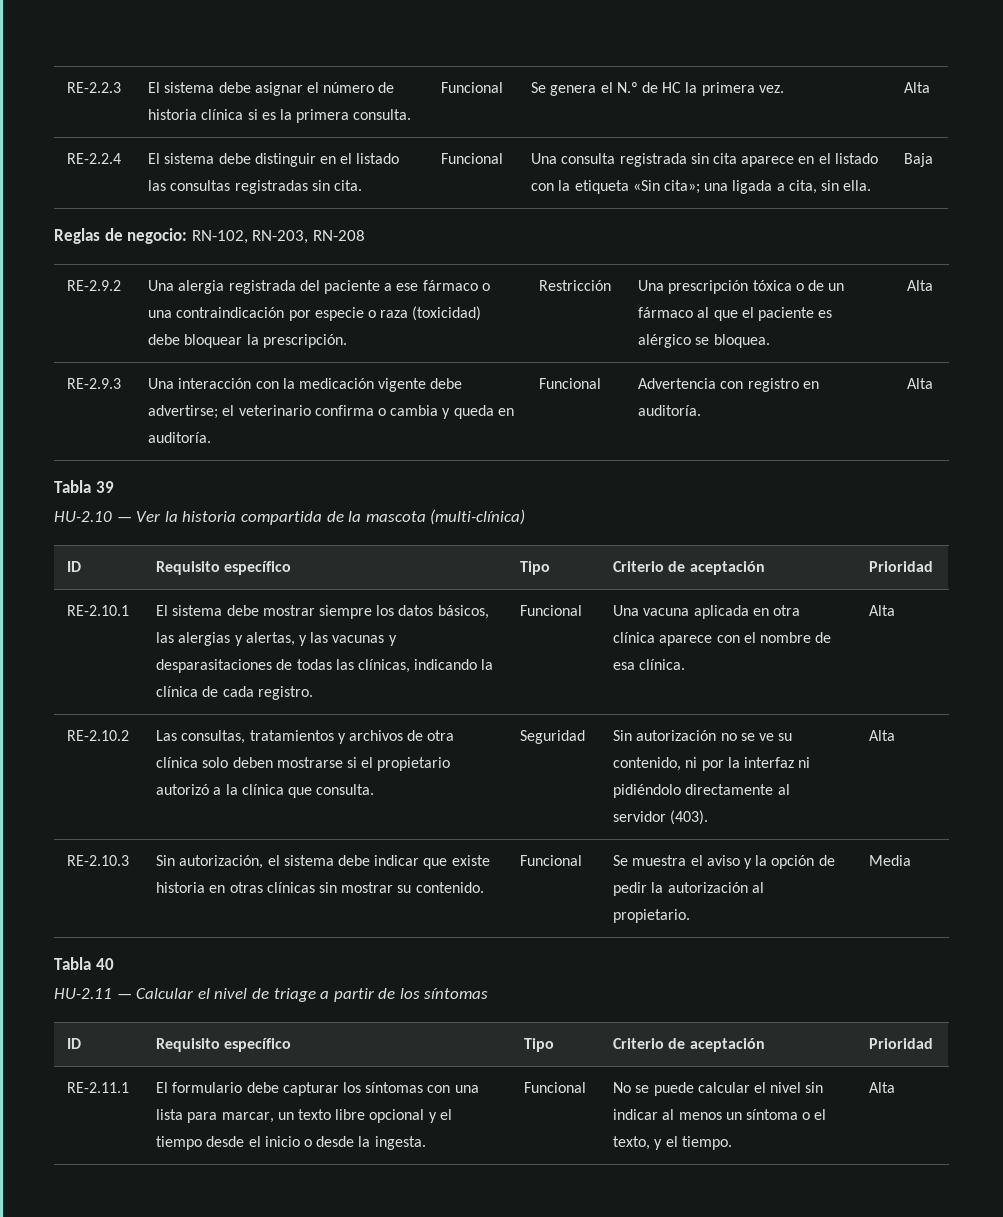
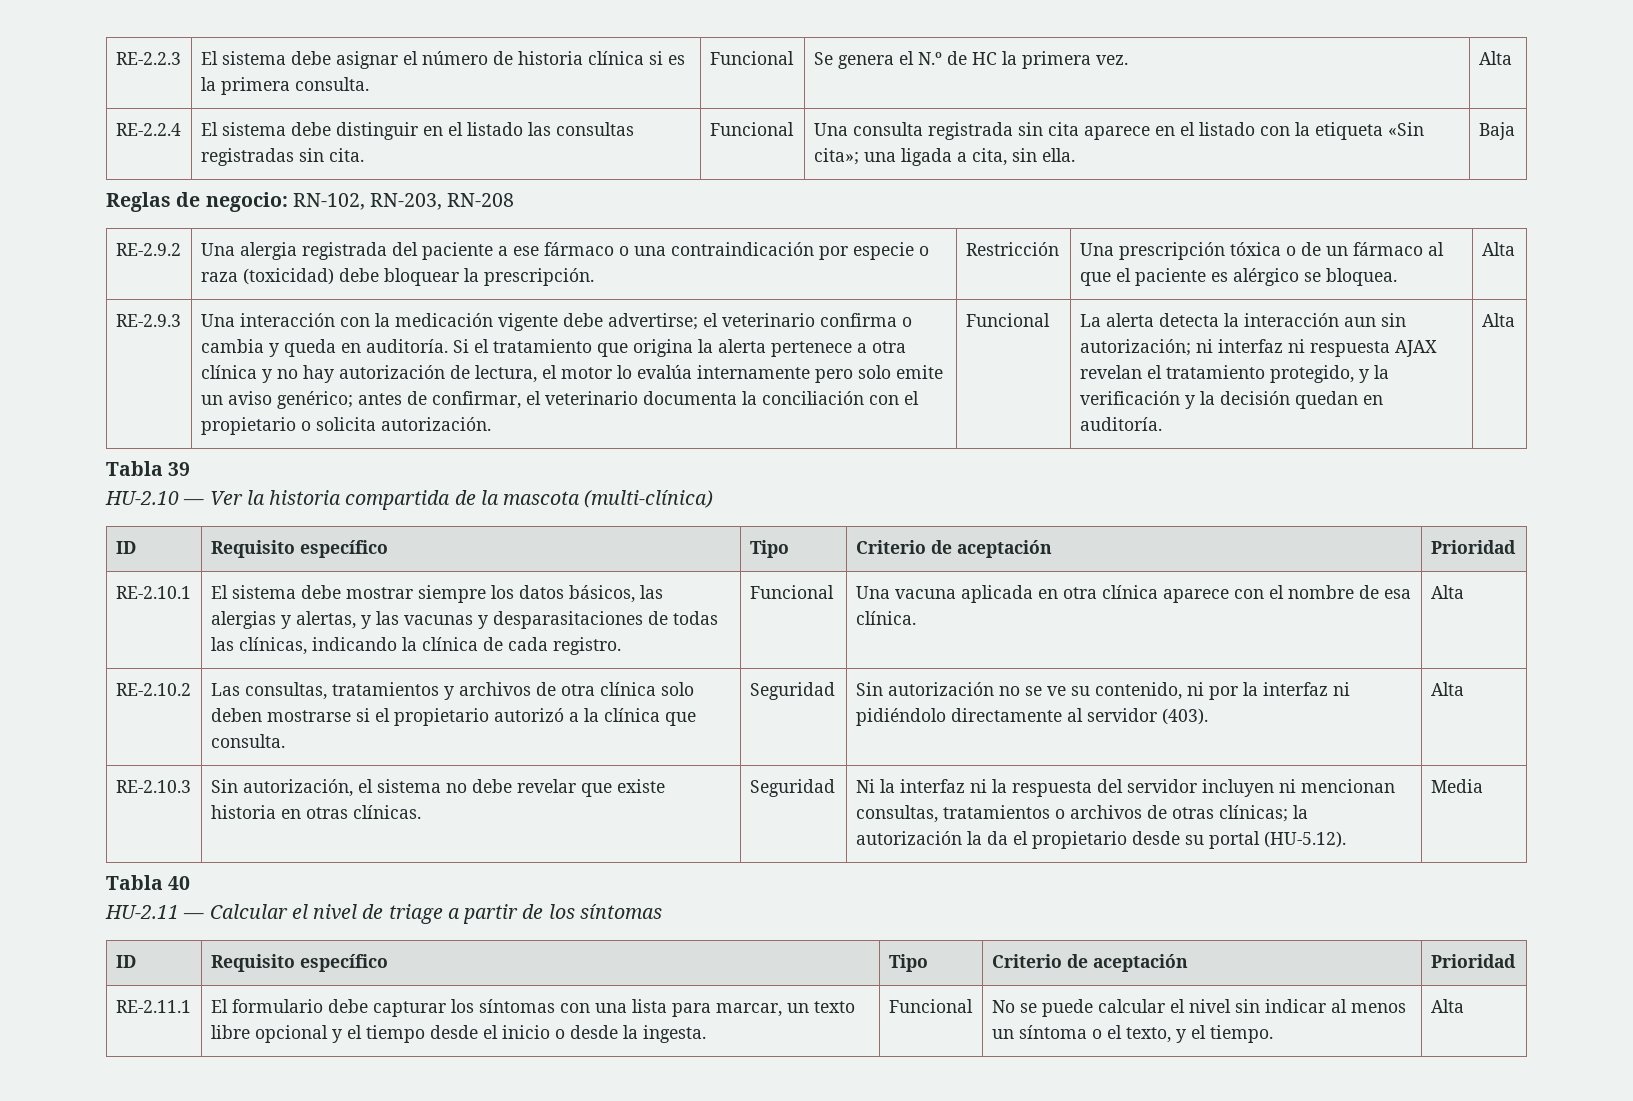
- Una interacción con la medicación vigente debe advertirse; el veterinario confirma o cambia y queda en auditoría. | Funcional | Advertencia con registro en auditoría.
+ Una interacción con la medicación vigente debe advertirse; el veterinario confirma o cambia y queda en auditoría. Si el tratamiento que origina la alerta pertenece a otra clínica y no hay autorización de lectura, el motor lo evalúa internamente pero solo emite un aviso genérico; antes de confirmar, el veterinario documenta la conciliación con el propietario o solicita autorización. | Funcional | La alerta detecta la interacción aun sin autorización; ni interfaz ni respuesta AJAX revelan el tratamiento protegido, y la verificación y la decisión quedan en auditoría.
- Sin autorización, el sistema debe indicar que existe historia en otras clínicas sin mostrar su contenido. | Funcional | Se muestra el aviso y la opción de pedir la autorización al propietario.
+ Sin autorización, el sistema no debe revelar que existe historia en otras clínicas. | Seguridad | Ni la interfaz ni la respuesta del servidor incluyen ni mencionan consultas, tratamientos o archivos de otras clínicas; la autorización la da el propietario desde su portal (HU-5.12).

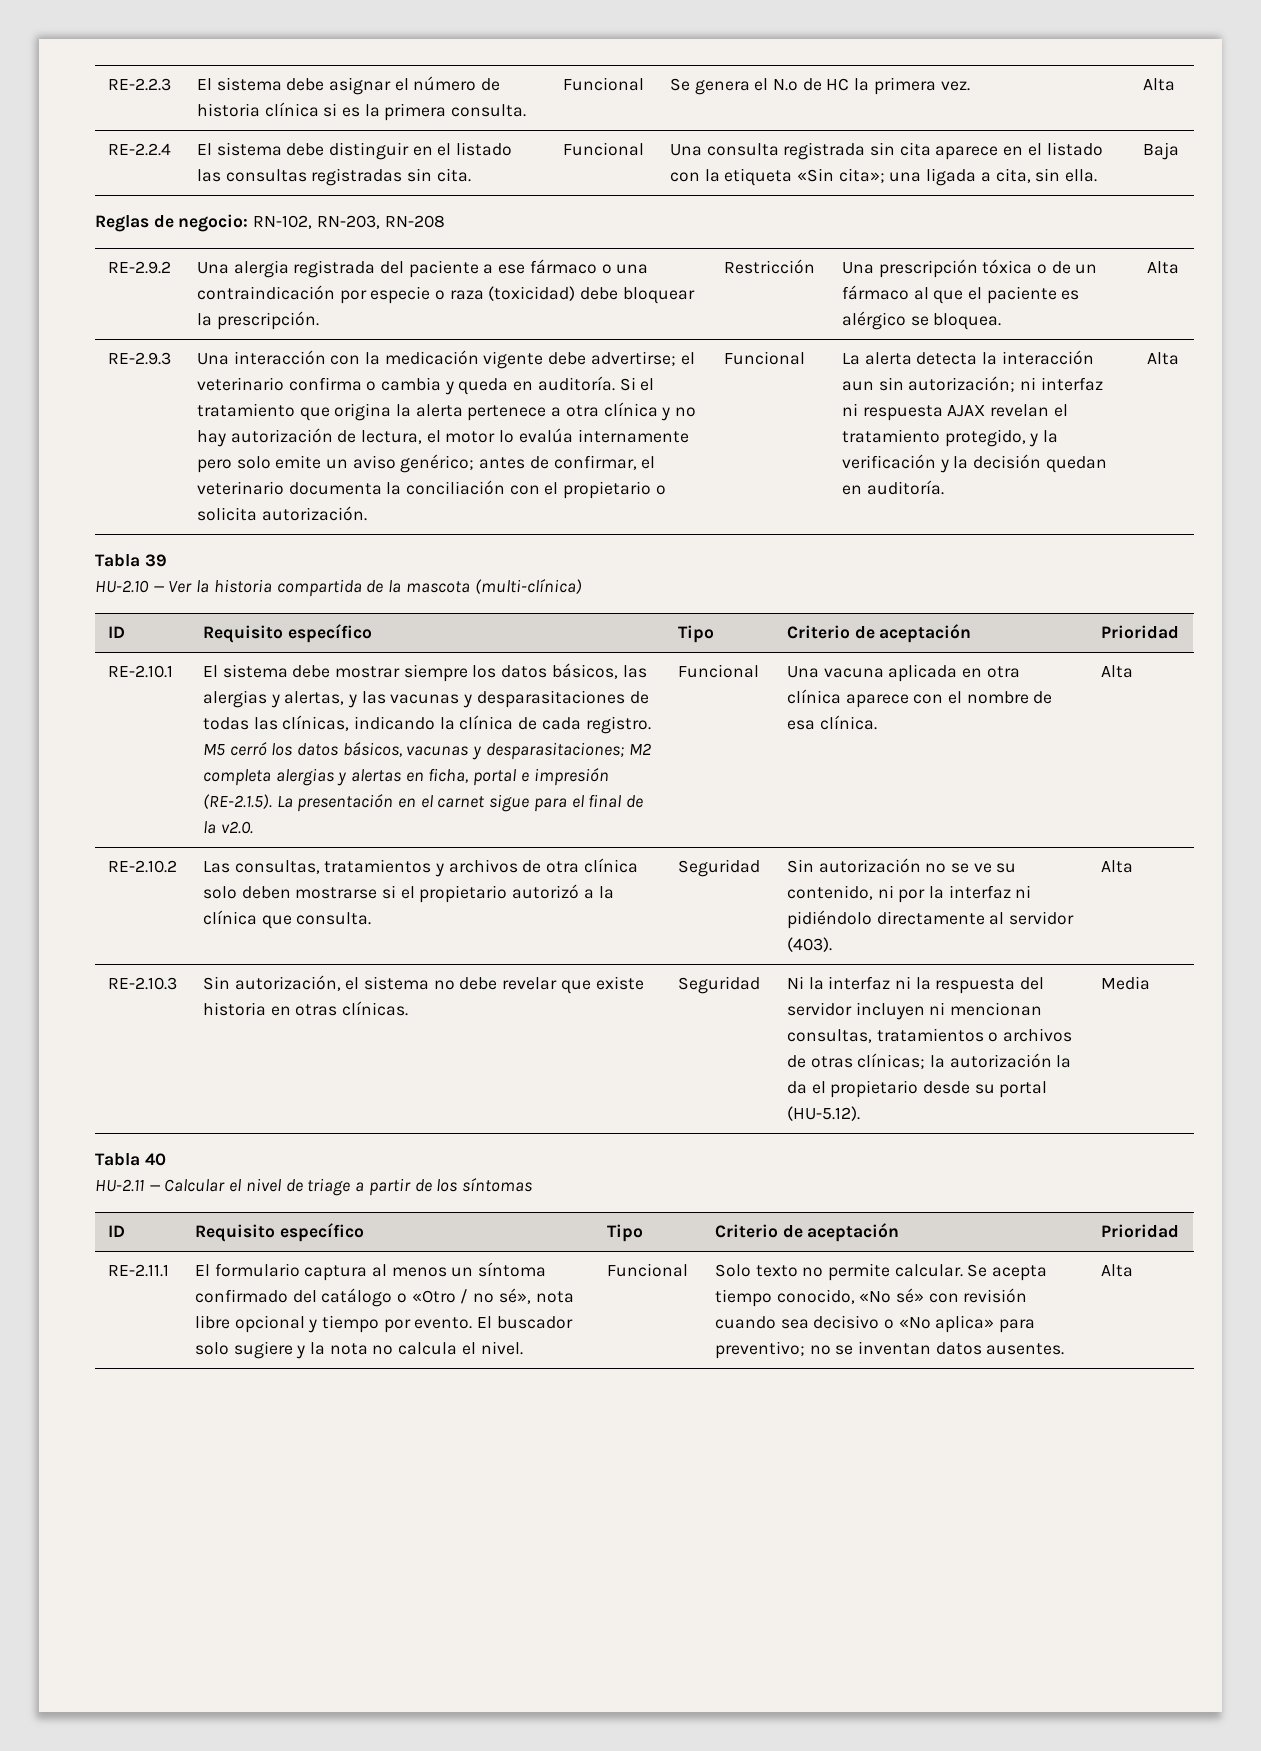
+ M5 cerró los datos básicos, vacunas y desparasitaciones; M2 completa alergias y alertas en ficha, portal e impresión (RE-2.1.5). La presentación en el carnet sigue para el final de la v2.0.
- El formulario debe capturar los síntomas con una lista para marcar, un texto libre opcional y el tiempo desde el inicio o desde la ingesta. | Funcional | No se puede calcular el nivel sin indicar al menos un síntoma o el texto, y el tiempo.
+ El formulario captura al menos un síntoma confirmado del catálogo o «Otro / no sé», nota libre opcional y tiempo por evento. El buscador solo sugiere y la nota no calcula el nivel. | Funcional | Solo texto no permite calcular. Se acepta tiempo conocido, «No sé» con revisión cuando sea decisivo o «No aplica» para preventivo; no se inventan datos ausentes.

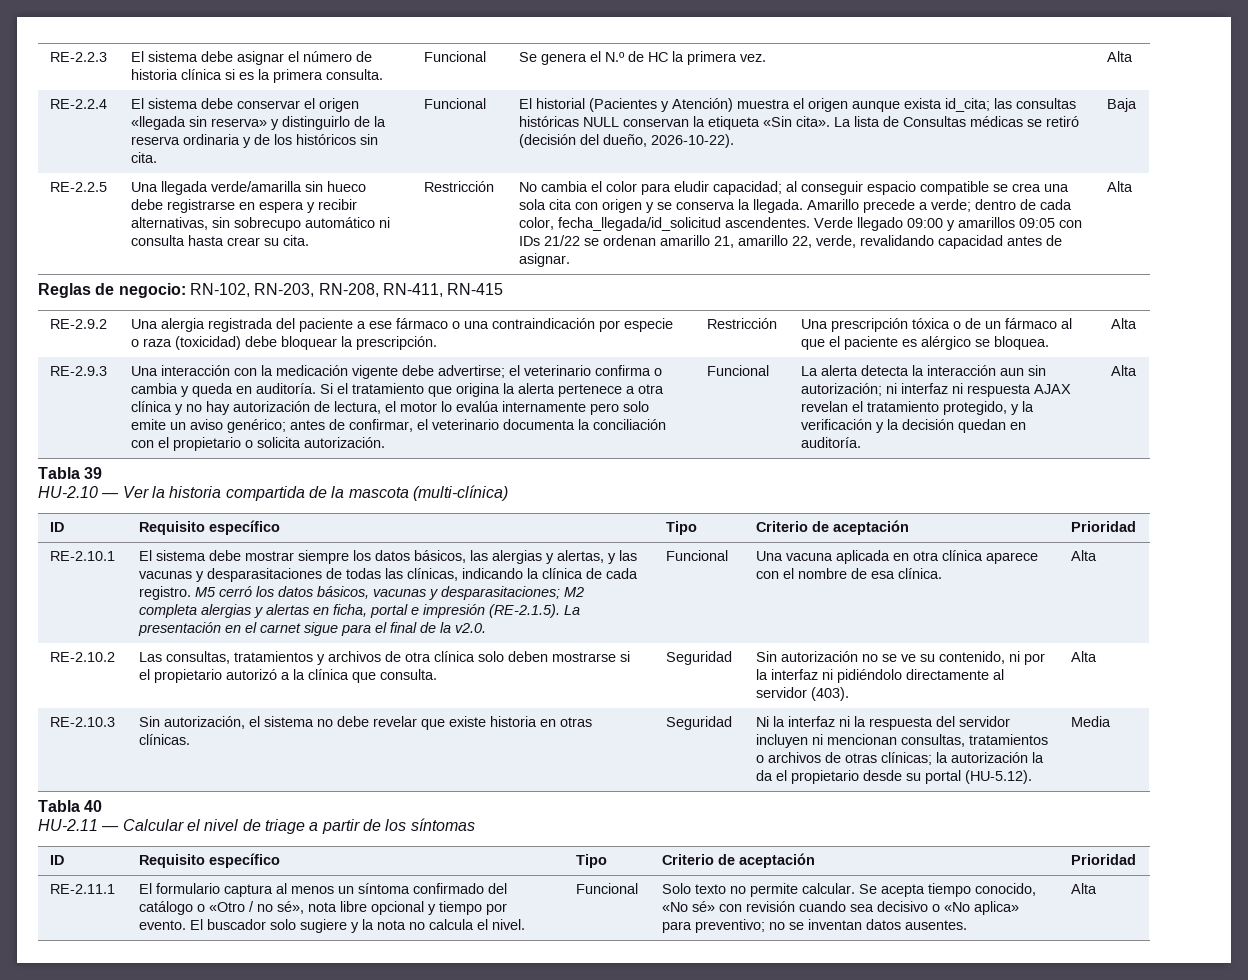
- El sistema debe distinguir en el listado las consultas registradas sin cita. | Funcional | Una consulta registrada sin cita aparece en el listado con la etiqueta «Sin cita»; una ligada a cita, sin ella. | Baja
+ El sistema debe conservar el origen «llegada sin reserva» y distinguirlo de la reserva ordinaria y de los históricos sin cita. | Funcional | El historial (Pacientes y Atención) muestra el origen aunque exista id_cita; las consultas históricas NULL conservan la etiqueta «Sin cita». La lista de Consultas médicas se retiró (decisión del dueño, 2026-10-22). | Baja
+ RE-2.2.5 | Una llegada verde/amarilla sin hueco debe registrarse en espera y recibir alternativas, sin sobrecupo automático ni consulta hasta crear su cita. | Restricción | No cambia el color para eludir capacidad; al conseguir espacio compatible se crea una sola cita con origen y se conserva la llegada. Amarillo precede a verde; dentro de cada color, fecha_llegada/id_solicitud ascendentes. Verde llegado 09:00 y amarillos 09:05 con IDs 21/22 se ordenan amarillo 21, amarillo 22, verde, revalidando capacidad antes de asignar. | Alta
- Reglas de negocio: RN-102, RN-203, RN-208
+ Reglas de negocio: RN-102, RN-203, RN-208, RN-411, RN-415

